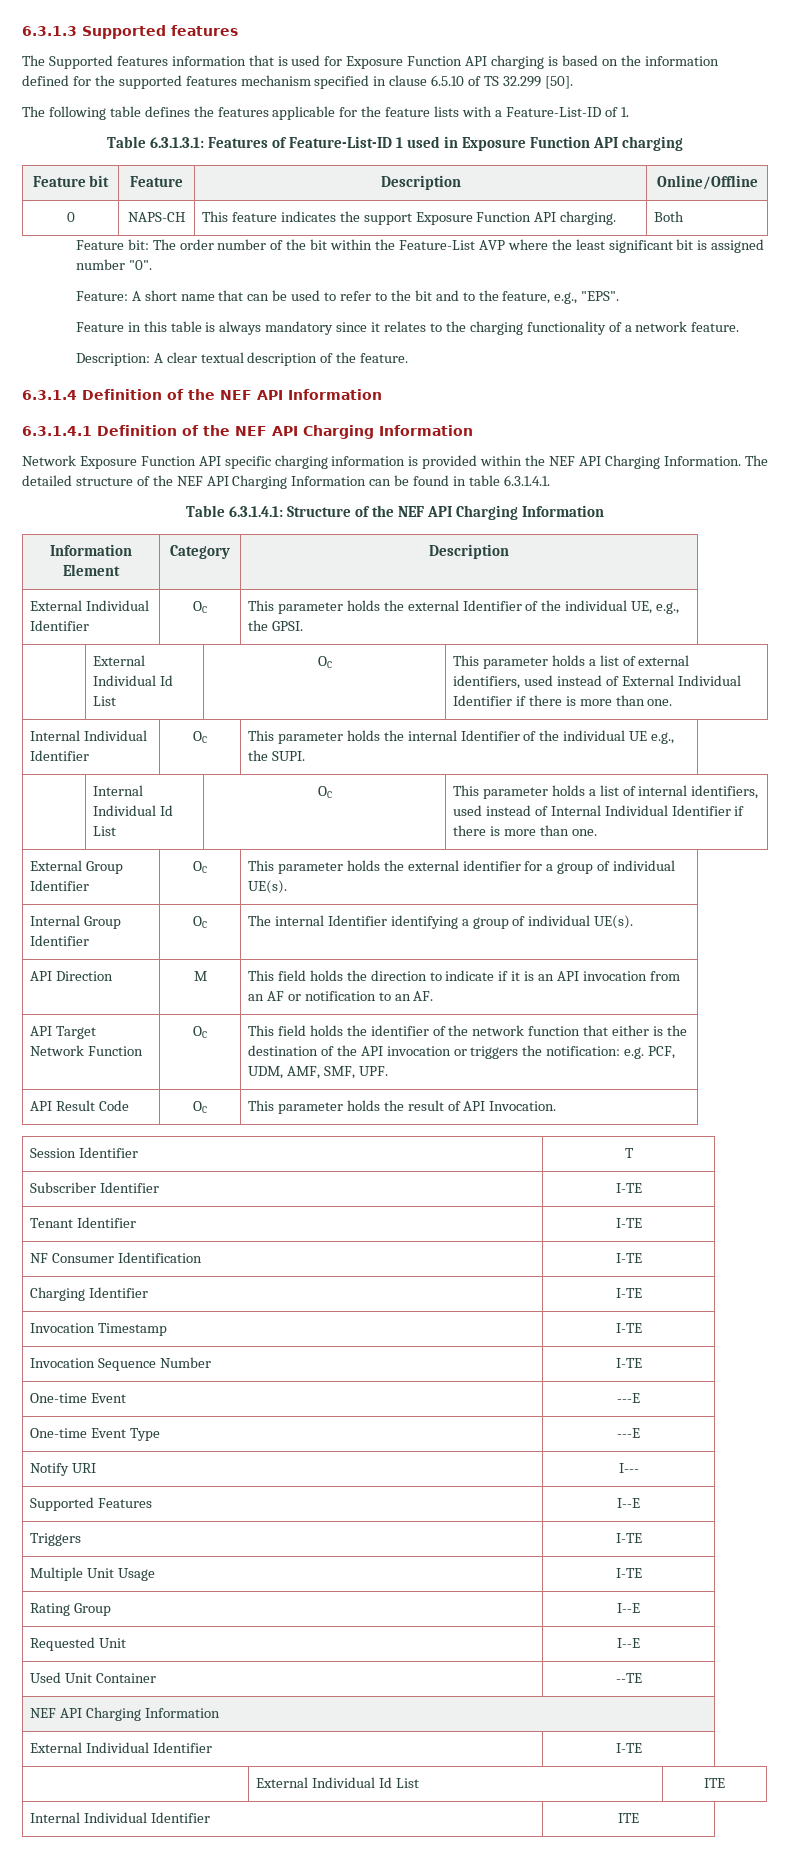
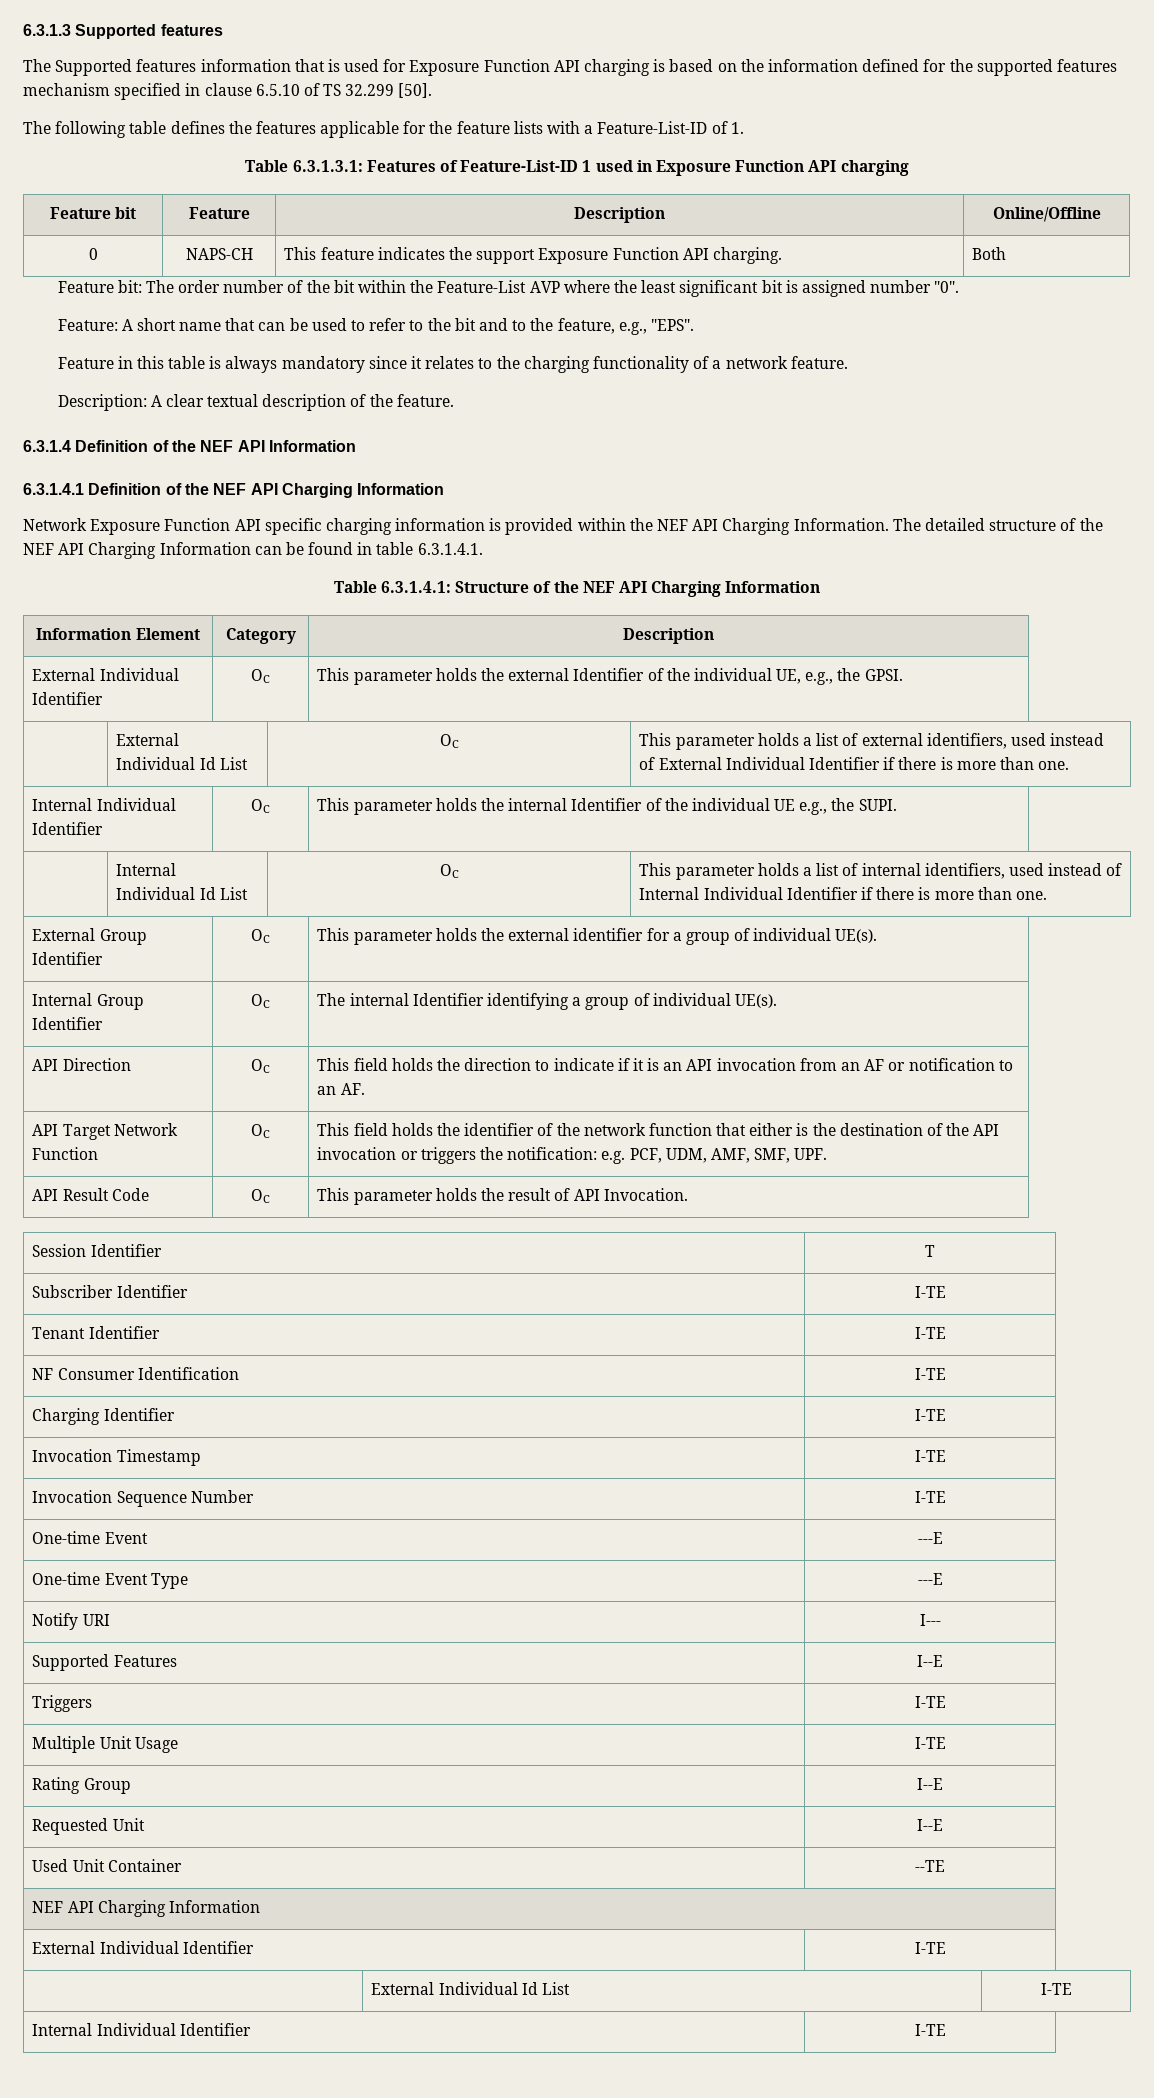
- API Direction | M | This field holds the direction to indicate if it is an API invocation from an AF or notification to an AF.
+ API Direction | OC | This field holds the direction to indicate if it is an API invocation from an AF or notification to an AF.
- | External Individual Id List | ITE
- Internal Individual Identifier | ITE
+ | External Individual Id List | I-TE
+ Internal Individual Identifier | I-TE

